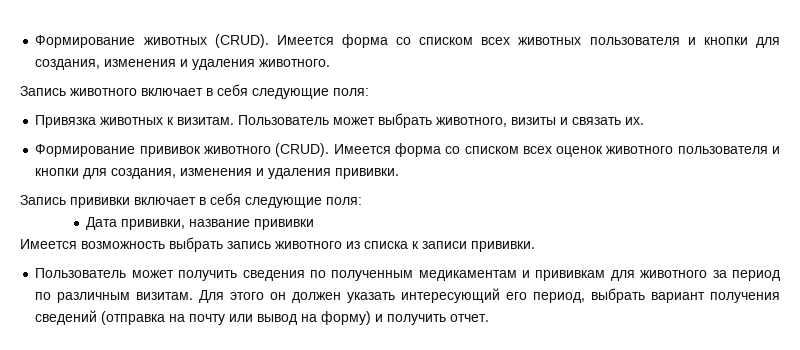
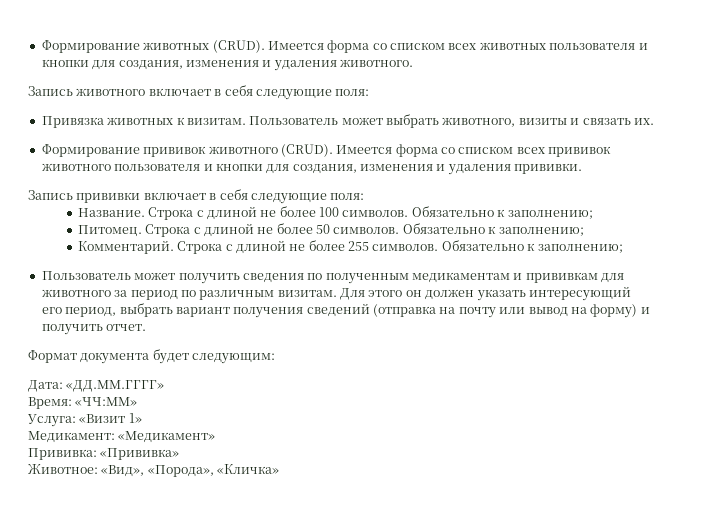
- Имеется форма со списком всех оценок животного пользователя и кнопки для создания, изменения и удаления прививки.
+ Имеется форма со списком всех прививок животного пользователя и кнопки для создания, изменения и удаления прививки.
- Дата прививки, название прививки
- Имеется возможность выбрать запись животного из списка к записи прививки.
+ Название. Строка с длиной не более 100 символов. Обязательно к заполнению;
+ Питомец. Строка с длиной не более 50 символов. Обязательно к заполнению;
+ Комментарий. Строка с длиной не более 255 символов. Обязательно к заполнению;
+ Формат документа будет следующим:
+ Дата: «ДД.ММ.ГГГГ»
+ Время: «ЧЧ:ММ»
+ Услуга: «Визит 1»
+ Медикамент: «Медикамент»
+ Прививка: «Прививка»
+ Животное: «Вид», «Порода», «Кличка»

